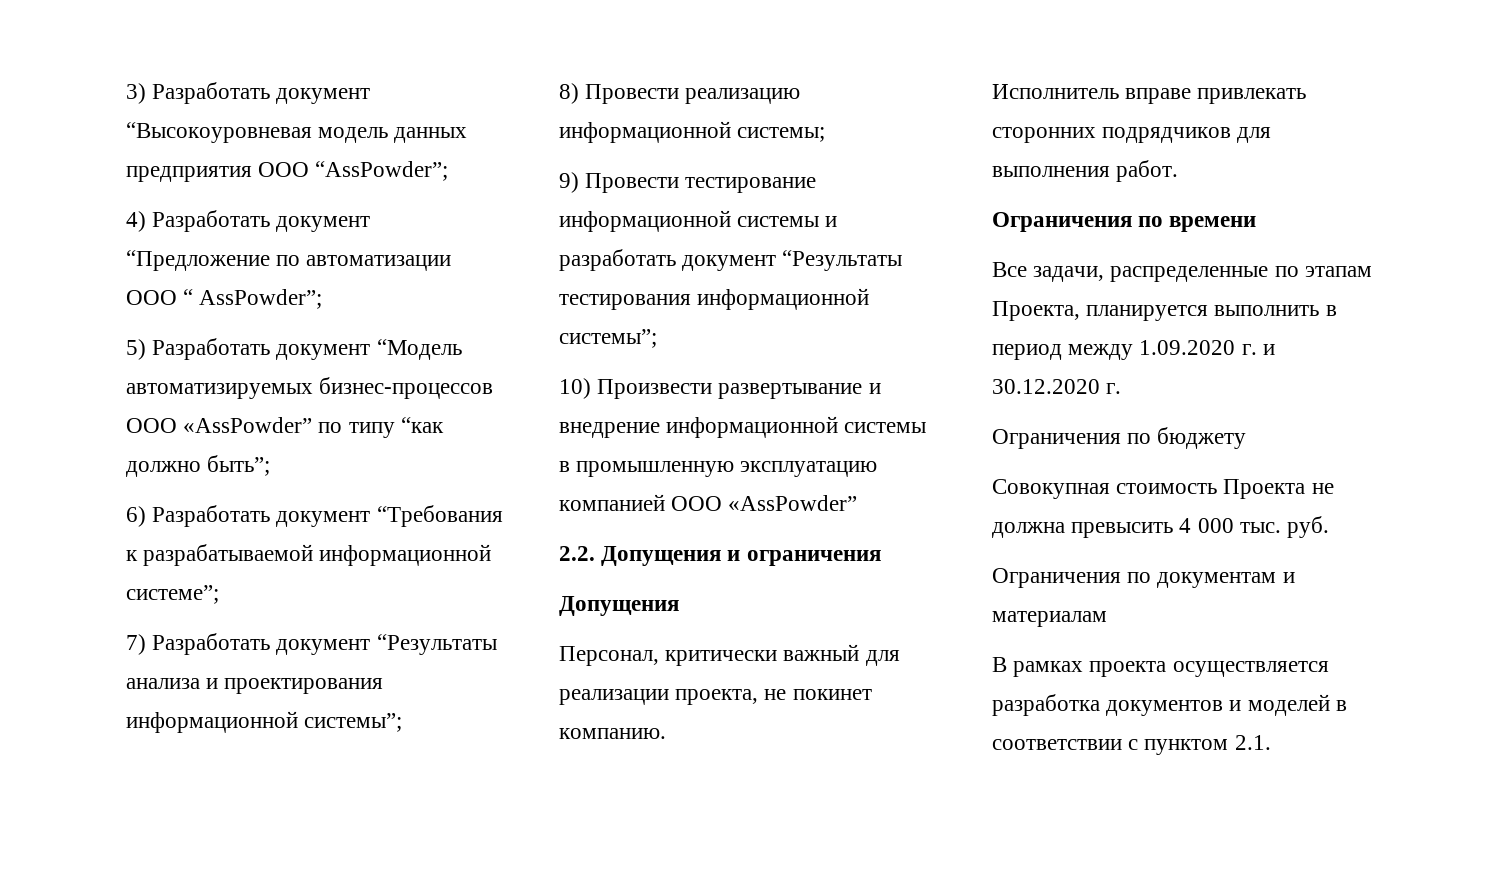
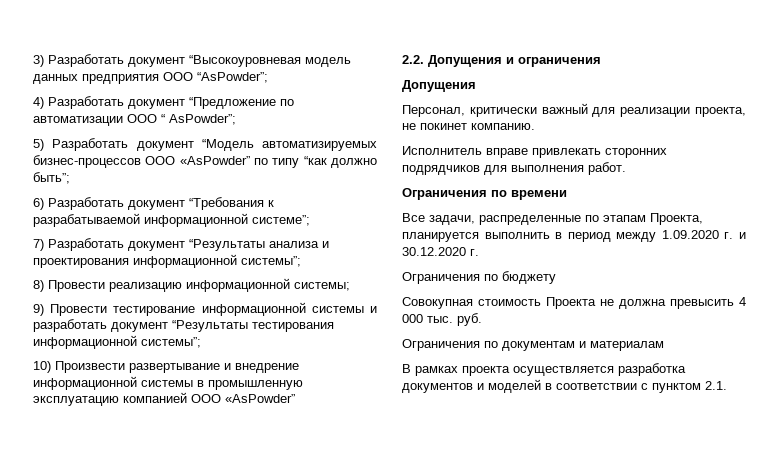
- 3) Разработать документ “Высокоуровневая модель данных предприятия ООО “AssPowder”;
+ 3) Разработать документ “Высокоуровневая модель данных предприятия ООО “AsPowder”;
- 4) Разработать документ “Предложение по автоматизации ООО “ AssPowder”;
+ 4) Разработать документ “Предложение по автоматизации ООО “ AsPowder”;
- 5) Разработать документ “Модель автоматизируемых бизнес-процессов ООО «AssPowder” по типу “как должно быть”;
+ 5) Разработать документ “Модель автоматизируемых бизнес-процессов ООО «AsPowder” по типу “как должно быть”;
- 10) Произвести развертывание и внедрение информационной системы в промышленную эксплуатацию компанией ООО «AssPowder”
+ 10) Произвести развертывание и внедрение информационной системы в промышленную эксплуатацию компанией ООО «AsPowder”

